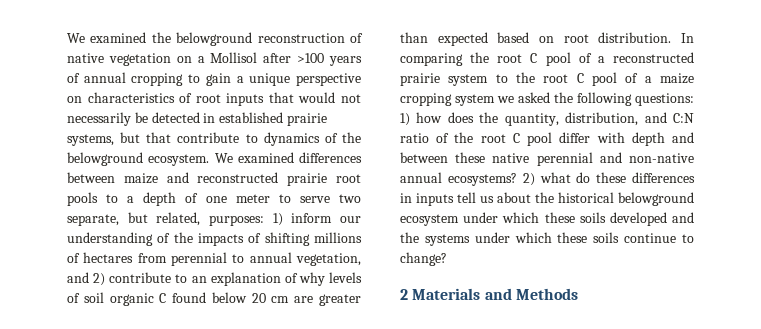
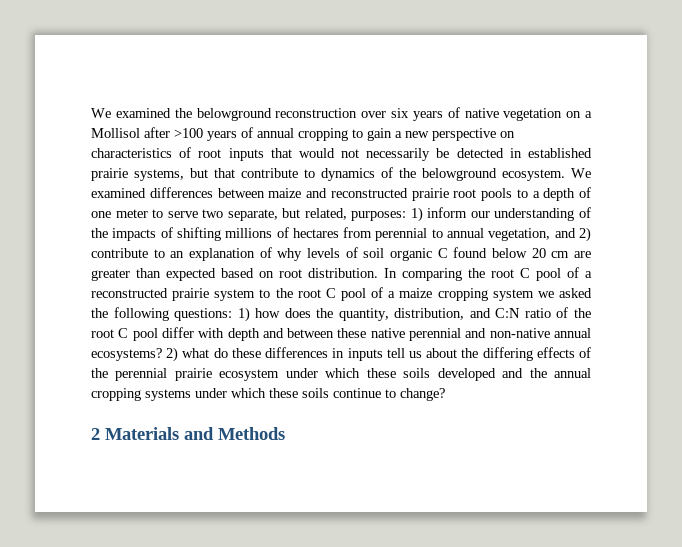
- We examined the belowground reconstruction of native vegetation on a Mollisol after >100 years of annual cropping to gain a unique perspective on characteristics of root inputs that would not necessarily be detected in established prairie systems, but that contribute to dynamics of the belowground ecosystem.
+ We examined the belowground reconstruction over six years of native vegetation on a Mollisol after >100 years of annual cropping to gain a new perspective on characteristics of root inputs that would not necessarily be detected in established prairie systems, but that contribute to dynamics of the belowground ecosystem.
- 2) what do these differences in inputs tell us about the historical belowground ecosystem under which these soils developed and the systems under which these soils continue to change?
+ 2) what do these differences in inputs tell us about the differing effects of the perennial prairie ecosystem under which these soils developed and the annual cropping systems under which these soils continue to change?

